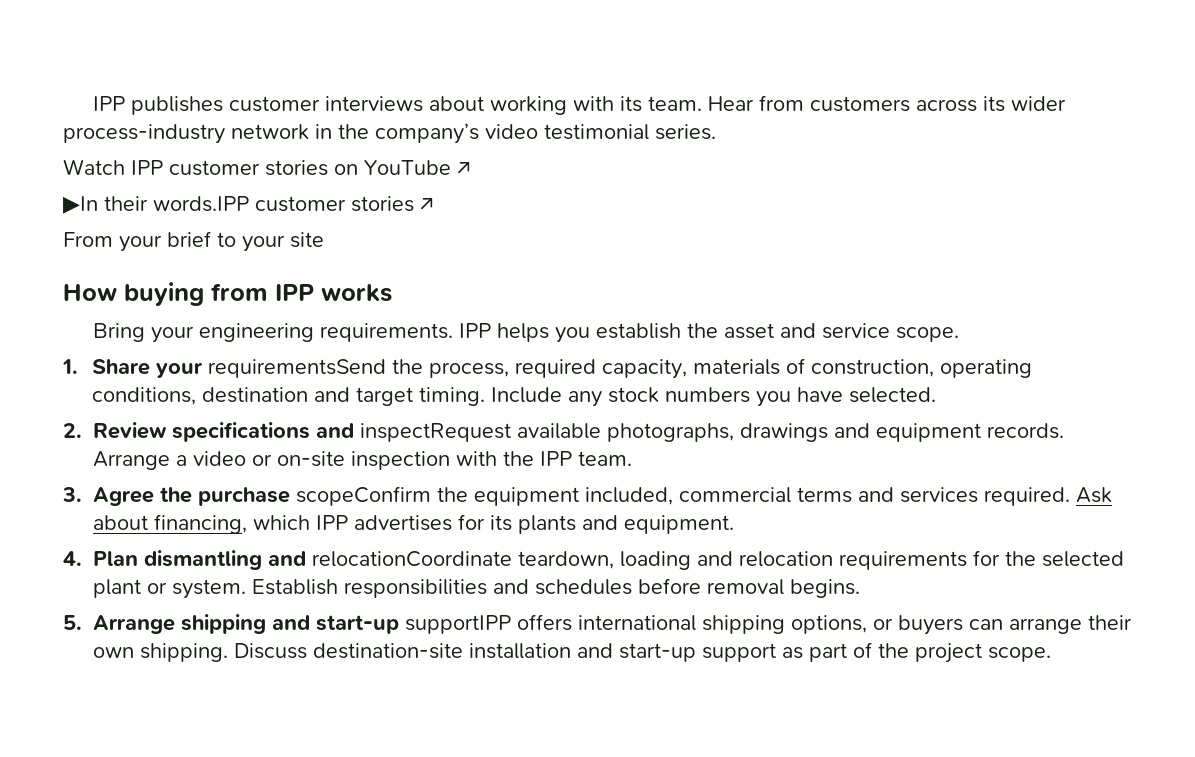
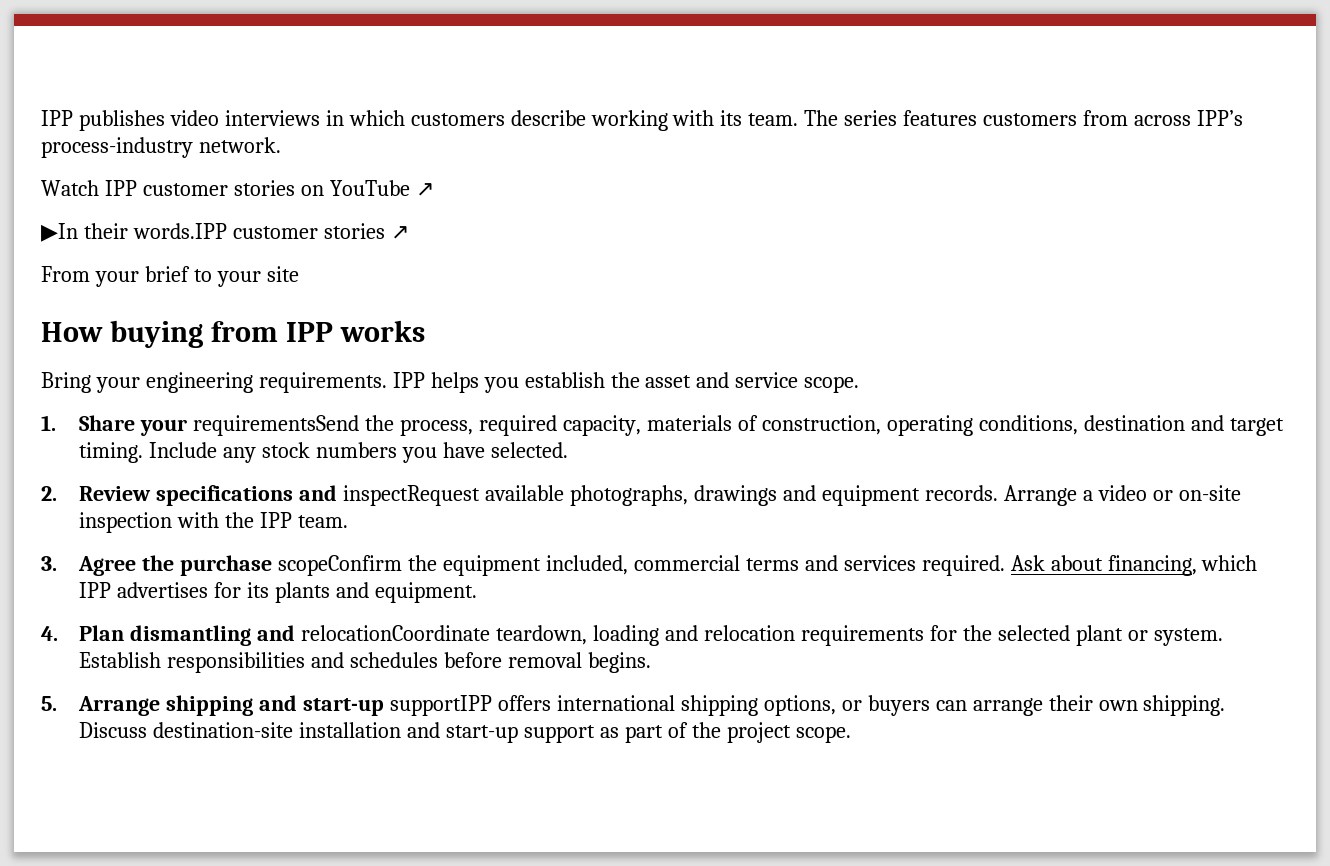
- IPP publishes customer interviews about working with its team. Hear from customers across its wider process-industry network in the company’s video testimonial series.
+ IPP publishes video interviews in which customers describe working with its team. The series features customers from across IPP’s process-industry network.

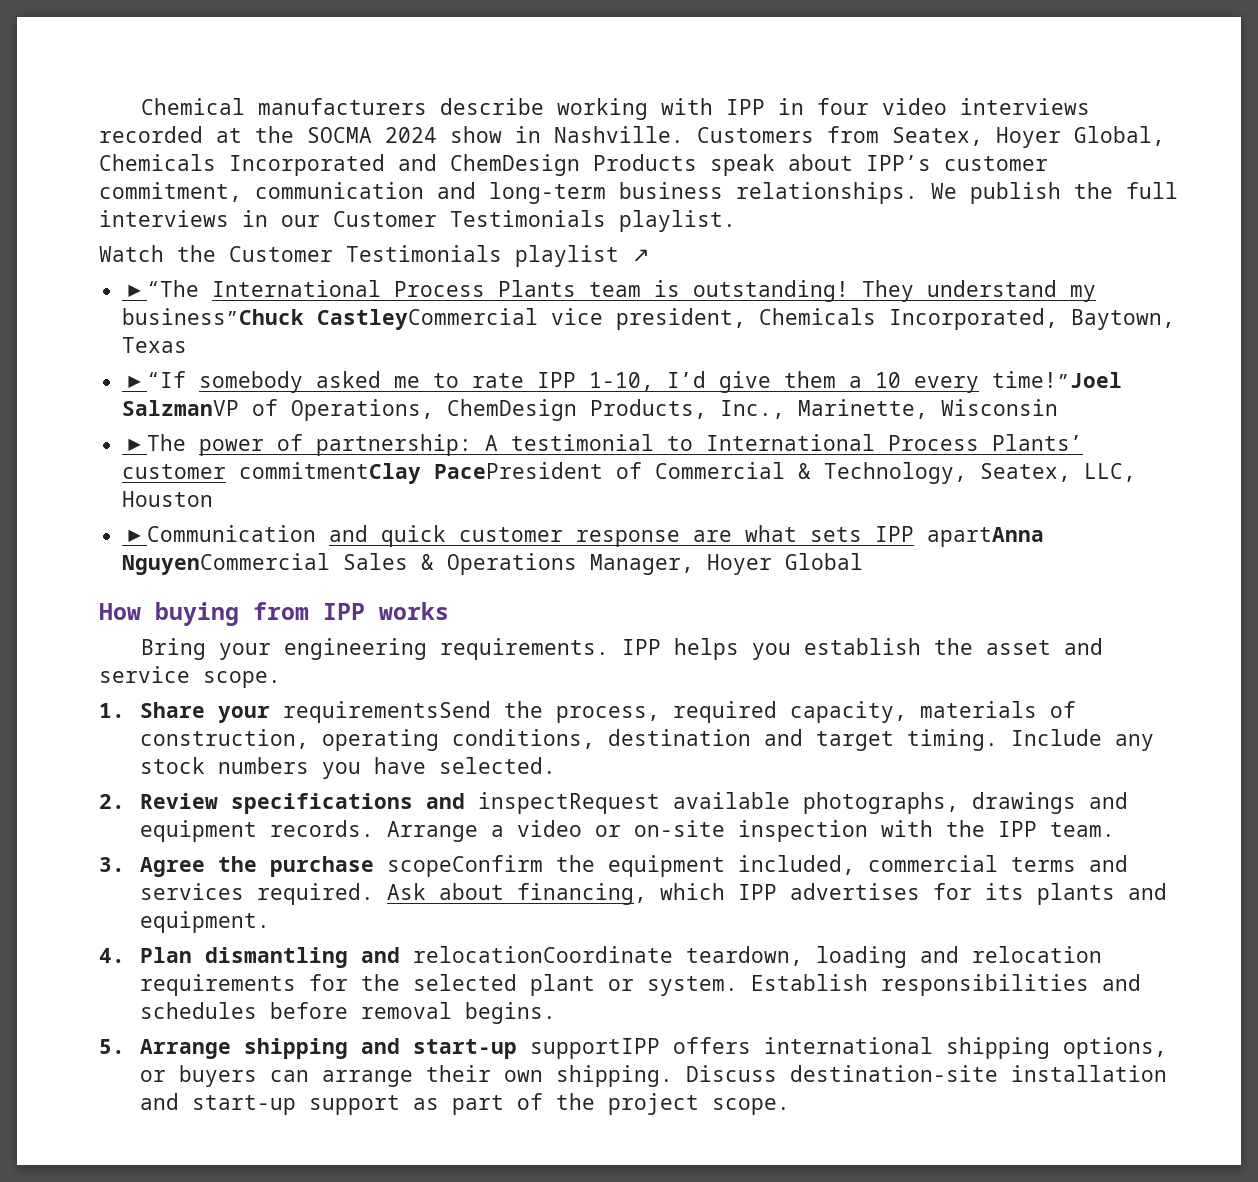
- IPP publishes video interviews in which customers describe working with its team. The series features customers from across IPP’s process-industry network.
- Watch IPP customer stories on YouTube ↗
- ▶In their words.IPP customer stories ↗
- From your brief to your site
+ Chemical manufacturers describe working with IPP in four video interviews recorded at the SOCMA 2024 show in Nashville. Customers from Seatex, Hoyer Global, Chemicals Incorporated and ChemDesign Products speak about IPP’s customer commitment, communication and long-term business relationships. We publish the full interviews in our Customer Testimonials playlist.
+ Watch the Customer Testimonials playlist ↗
+ ▶“The International Process Plants team is outstanding! They understand my business”Chuck CastleyCommercial vice president, Chemicals Incorporated, Baytown, Texas
+ ▶“If somebody asked me to rate IPP 1-10, I’d give them a 10 every time!”Joel SalzmanVP of Operations, ChemDesign Products, Inc., Marinette, Wisconsin
+ ▶The power of partnership: A testimonial to International Process Plants’ customer commitmentClay PacePresident of Commercial & Technology, Seatex, LLC, Houston
+ ▶Communication and quick customer response are what sets IPP apartAnna NguyenCommercial Sales & Operations Manager, Hoyer Global

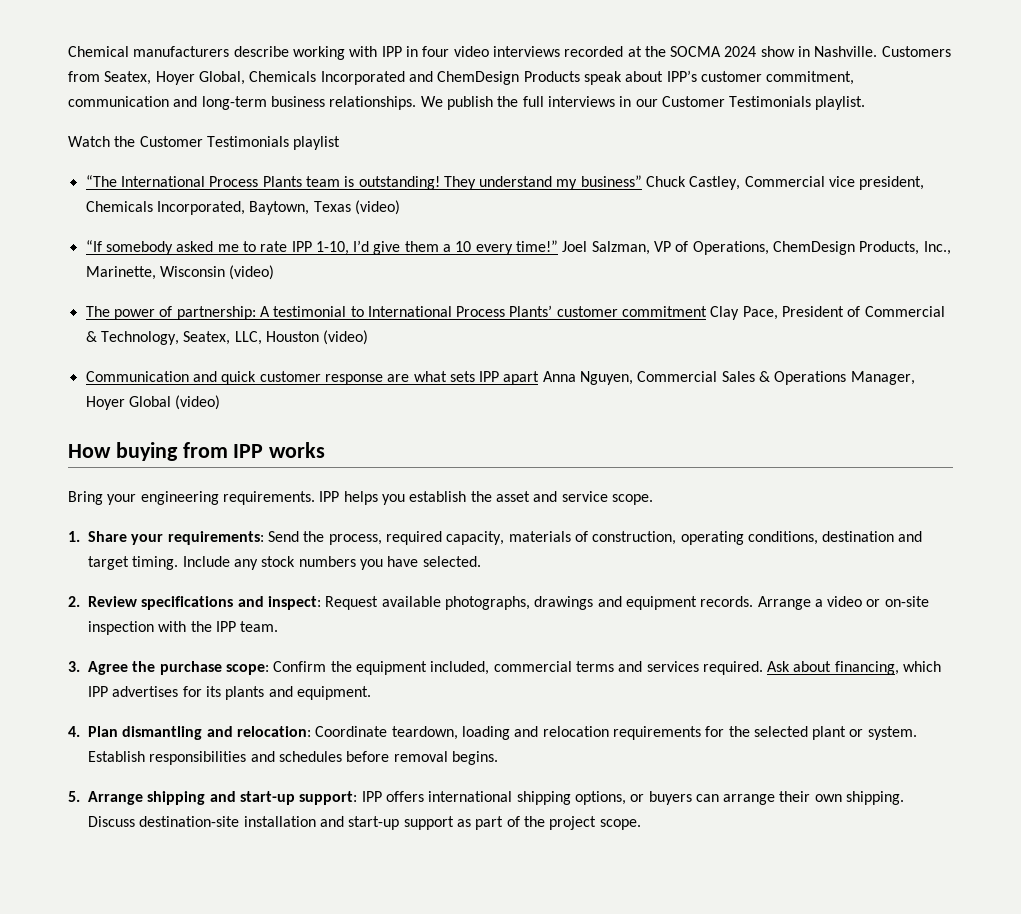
- Watch the Customer Testimonials playlist ↗
- ▶“The International Process Plants team is outstanding!
+ Watch the Customer Testimonials playlist
+ “The International Process Plants team is outstanding!
- They understand my business”Chuck CastleyCommercial vice president, Chemicals Incorporated, Baytown, Texas
- ▶“If somebody asked me to rate IPP 1-10, I’d give them a 10 every time!”Joel SalzmanVP of Operations, ChemDesign Products, Inc., Marinette, Wisconsin
- ▶The power of partnership: A testimonial to International Process Plants’ customer commitmentClay PacePresident of Commercial & Technology, Seatex, LLC, Houston
- ▶Communication and quick customer response are what sets IPP apartAnna NguyenCommercial Sales & Operations Manager, Hoyer Global
+ They understand my business” Chuck Castley, Commercial vice president, Chemicals Incorporated, Baytown, Texas (video)
+ “If somebody asked me to rate IPP 1-10, I’d give them a 10 every time!” Joel Salzman, VP of Operations, ChemDesign Products, Inc., Marinette, Wisconsin (video)
+ The power of partnership: A testimonial to International Process Plants’ customer commitment Clay Pace, President of Commercial & Technology, Seatex, LLC, Houston (video)
+ Communication and quick customer response are what sets IPP apart Anna Nguyen, Commercial Sales & Operations Manager, Hoyer Global (video)
- 1. Share your requirementsSend the process, required capacity, materials of construction, operating conditions, destination and target timing.
+ 1. Share your requirements: Send the process, required capacity, materials of construction, operating conditions, destination and target timing.
- 2. Review specifications and inspectRequest available photographs, drawings and equipment records.
+ 2. Review specifications and inspect: Request available photographs, drawings and equipment records.
- 3. Agree the purchase scopeConfirm the equipment included, commercial terms and services required.
+ 3. Agree the purchase scope: Confirm the equipment included, commercial terms and services required.
- 4. Plan dismantling and relocationCoordinate teardown, loading and relocation requirements for the selected plant or system.
+ 4. Plan dismantling and relocation: Coordinate teardown, loading and relocation requirements for the selected plant or system.
- 5. Arrange shipping and start-up supportIPP offers international shipping options, or buyers can arrange their own shipping.
+ 5. Arrange shipping and start-up support: IPP offers international shipping options, or buyers can arrange their own shipping.

